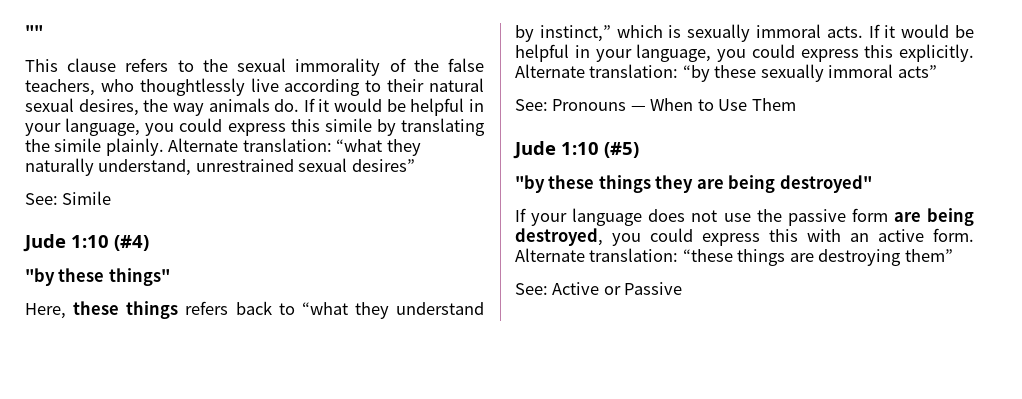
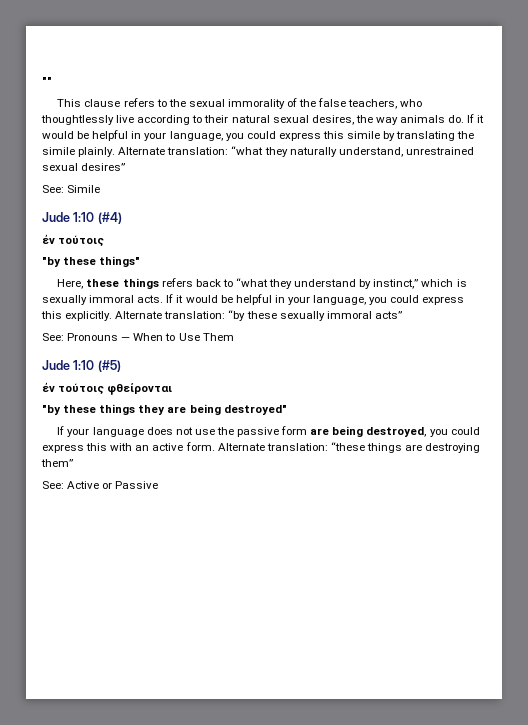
  Jude 1:10 (#4)
+ ἐν τούτοις
+ ἐν τούτοις φθείρονται

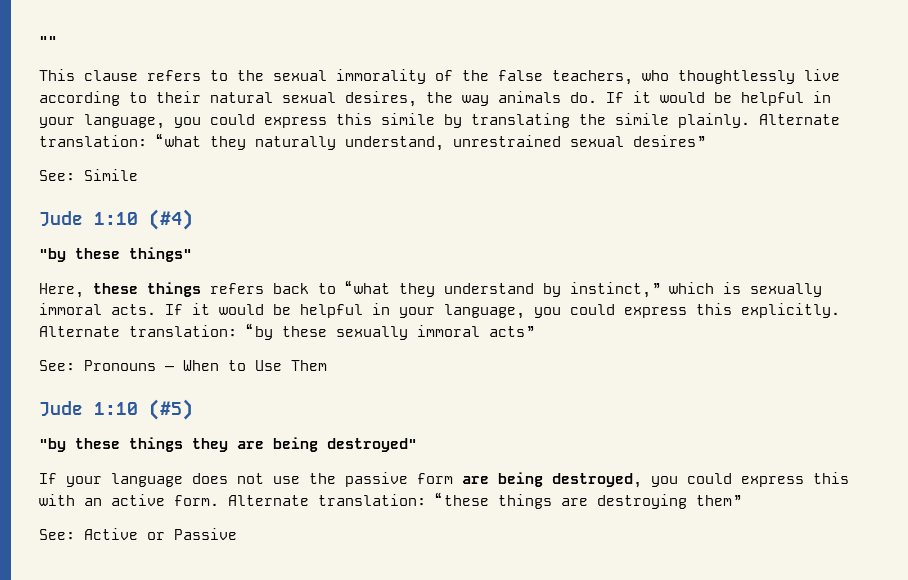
  Jude 1:10 (#4)
- ἐν τούτοις
- ἐν τούτοις φθείρονται

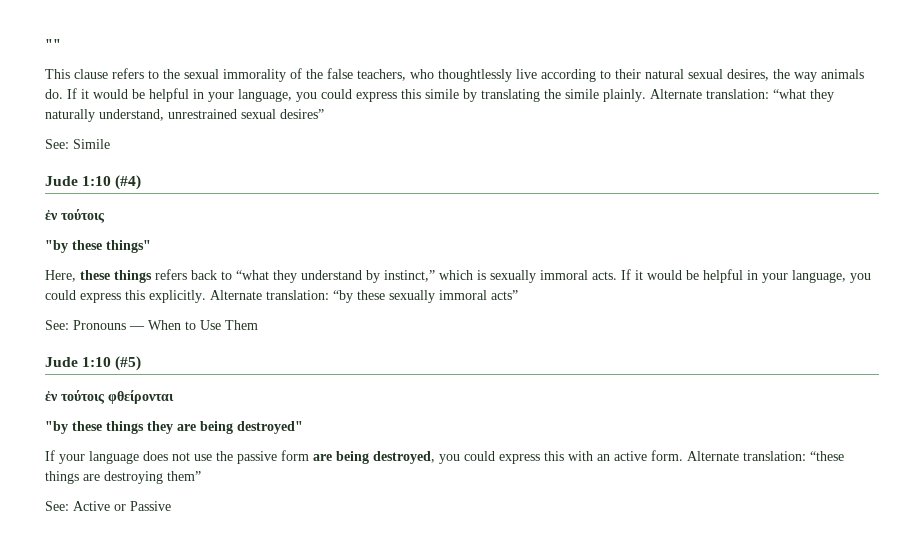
  Jude 1:10 (#4)
+ ἐν τούτοις
+ ἐν τούτοις φθείρονται

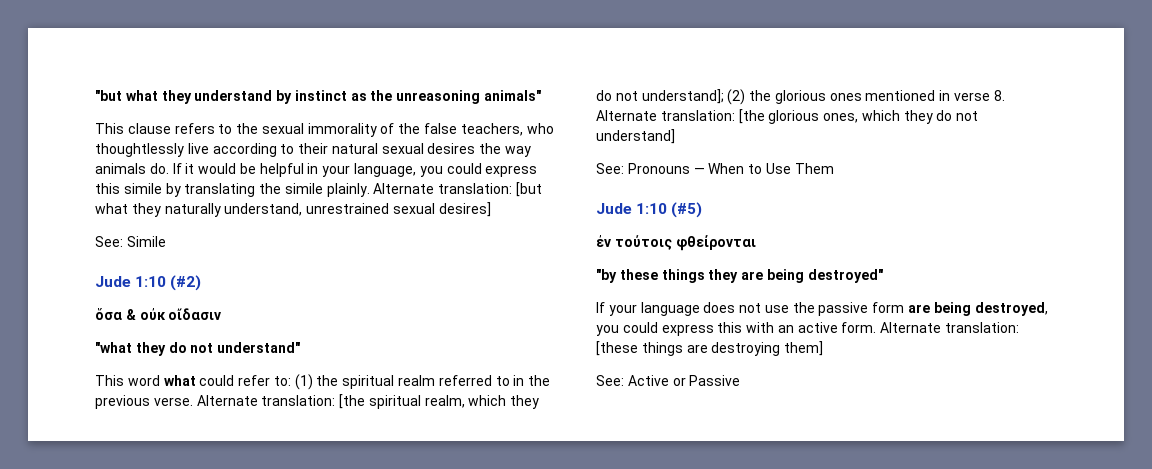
- ""
+ "but what they understand by instinct as the unreasoning animals"
- This clause refers to the sexual immorality of the false teachers, who thoughtlessly live according to their natural sexual desires, the way animals do.
+ This clause refers to the sexual immorality of the false teachers, who thoughtlessly live according to their natural sexual desires the way animals do.
- Alternate translation: “what they naturally understand, unrestrained sexual desires”
+ Alternate translation: [but what they naturally understand, unrestrained sexual desires]
- Jude 1:10 (#4)
- ἐν τούτοις
- "by these things"
- Here, these things refers back to “what they understand by instinct,” which is sexually immoral acts. If it would be helpful in your language, you could express this explicitly. Alternate translation: “by these sexually immoral acts”
+ Jude 1:10 (#2)
+ ὅσα & οὐκ οἴδασιν
+ "what they do not understand"
+ This word what could refer to: (1) the spiritual realm referred to in the previous verse. Alternate translation: [the spiritual realm, which they do not understand]; (2) the glorious ones mentioned in verse 8. Alternate translation: [the glorious ones, which they do not understand]
- Alternate translation: “these things are destroying them”
+ Alternate translation: [these things are destroying them]

